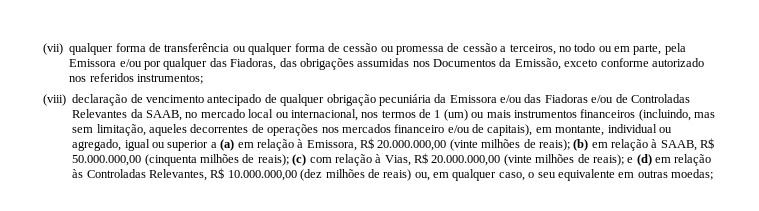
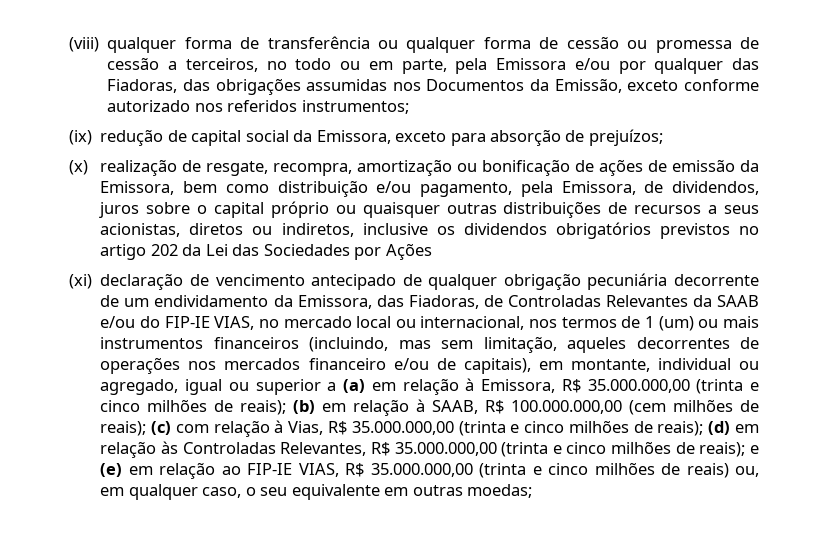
- (vii) qualquer forma de transferência ou qualquer forma de cessão ou promessa de cessão a terceiros, no todo ou em parte, pela Emissora e/ou por qualquer das Fiadoras, das obrigações assumidas nos Documentos da Emissão, exceto conforme autorizado nos referidos instrumentos;
+ (viii) qualquer forma de transferência ou qualquer forma de cessão ou promessa de cessão a terceiros, no todo ou em parte, pela Emissora e/ou por qualquer das Fiadoras, das obrigações assumidas nos Documentos da Emissão, exceto conforme autorizado nos referidos instrumentos;
- (viii) declaração de vencimento antecipado de qualquer obrigação pecuniária da Emissora e/ou das Fiadoras e/ou de Controladas Relevantes da SAAB, no mercado local ou internacional, nos termos de 1 (um) ou mais instrumentos financeiros (incluindo, mas sem limitação, aqueles decorrentes de operações nos mercados financeiro e/ou de capitais), em montante, individual ou agregado, igual ou superior a (a) em relação à Emissora, R$ 20.000.000,00 (vinte milhões de reais);
+ (ix) redução de capital social da Emissora, exceto para absorção de prejuízos;
+ (x) realização de resgate, recompra, amortização ou bonificação de ações de emissão da Emissora, bem como distribuição e/ou pagamento, pela Emissora, de dividendos, juros sobre o capital próprio ou quaisquer outras distribuições de recursos a seus acionistas, diretos ou indiretos, inclusive os dividendos obrigatórios previstos no artigo 202 da Lei das Sociedades por Ações
+ (xi) declaração de vencimento antecipado de qualquer obrigação pecuniária decorrente de um endividamento da Emissora, das Fiadoras, de Controladas Relevantes da SAAB e/ou do FIP-IE VIAS, no mercado local ou internacional, nos termos de 1 (um) ou mais instrumentos financeiros (incluindo, mas sem limitação, aqueles decorrentes de operações nos mercados financeiro e/ou de capitais), em montante, individual ou agregado, igual ou superior a (a) em relação à Emissora, R$ 35.000.000,00 (trinta e cinco milhões de reais);
- (b) em relação à SAAB, R$ 50.000.000,00 (cinquenta milhões de reais);
+ (b) em relação à SAAB, R$ 100.000.000,00 (cem milhões de reais);
- (c) com relação à Vias, R$ 20.000.000,00 (vinte milhões de reais); e (d) em relação às Controladas Relevantes, R$ 10.000.000,00 (dez milhões de reais) ou, em qualquer caso, o seu equivalente em outras moedas;
+ (c) com relação à Vias, R$ 35.000.000,00 (trinta e cinco milhões de reais); (d) em relação às Controladas Relevantes, R$ 35.000.000,00 (trinta e cinco milhões de reais); e (e) em relação ao FIP-IE VIAS, R$ 35.000.000,00 (trinta e cinco milhões de reais) ou, em qualquer caso, o seu equivalente em outras moedas;

